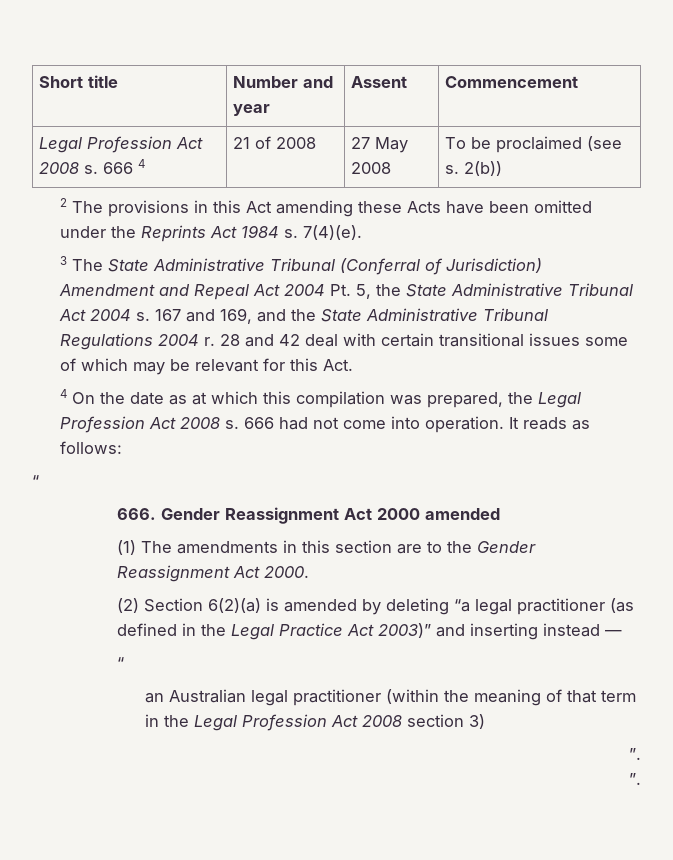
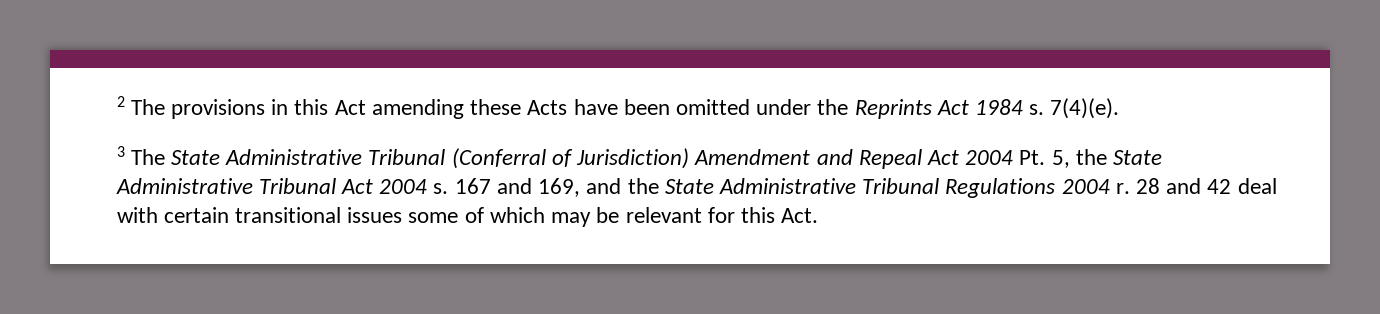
- Short title | Number and year | Assent | Commencement
- Legal Profession Act 2008 s. 666 4 | 21 of 2008 | 27 May 2008 | To be proclaimed (see s. 2(b))
- 4 On the date as at which this compilation was prepared, the Legal Profession Act 2008 s. 666 had not come into operation. It reads as follows:
- “
- 666. Gender Reassignment Act 2000 amended
- (1) The amendments in this section are to the Gender Reassignment Act 2000.
- (2) Section 6(2)(a) is amended by deleting “a legal practitioner (as defined in the Legal Practice Act 2003)” and inserting instead —
- “
- an Australian legal practitioner (within the meaning of that term in the Legal Profession Act 2008 section 3)
- ”.
- ”.

